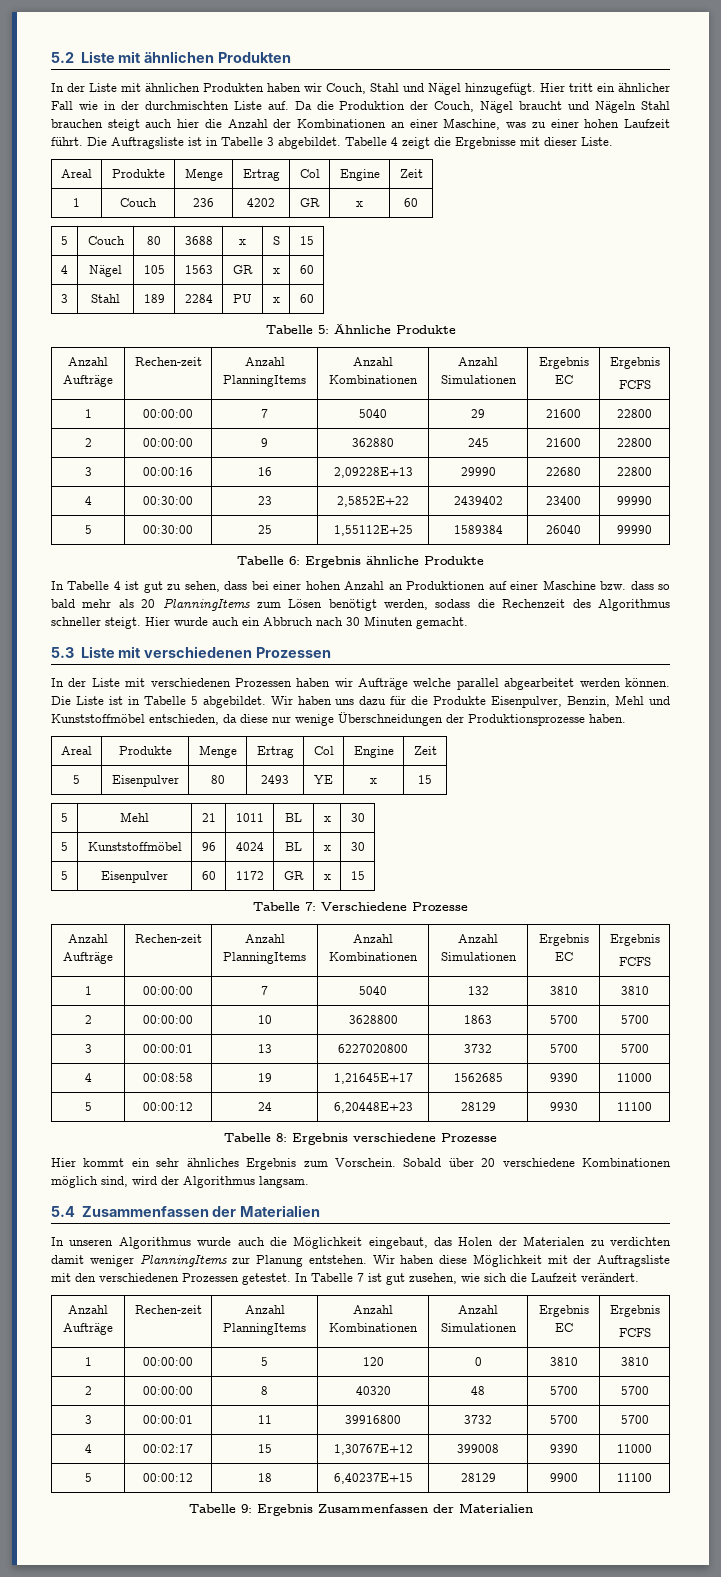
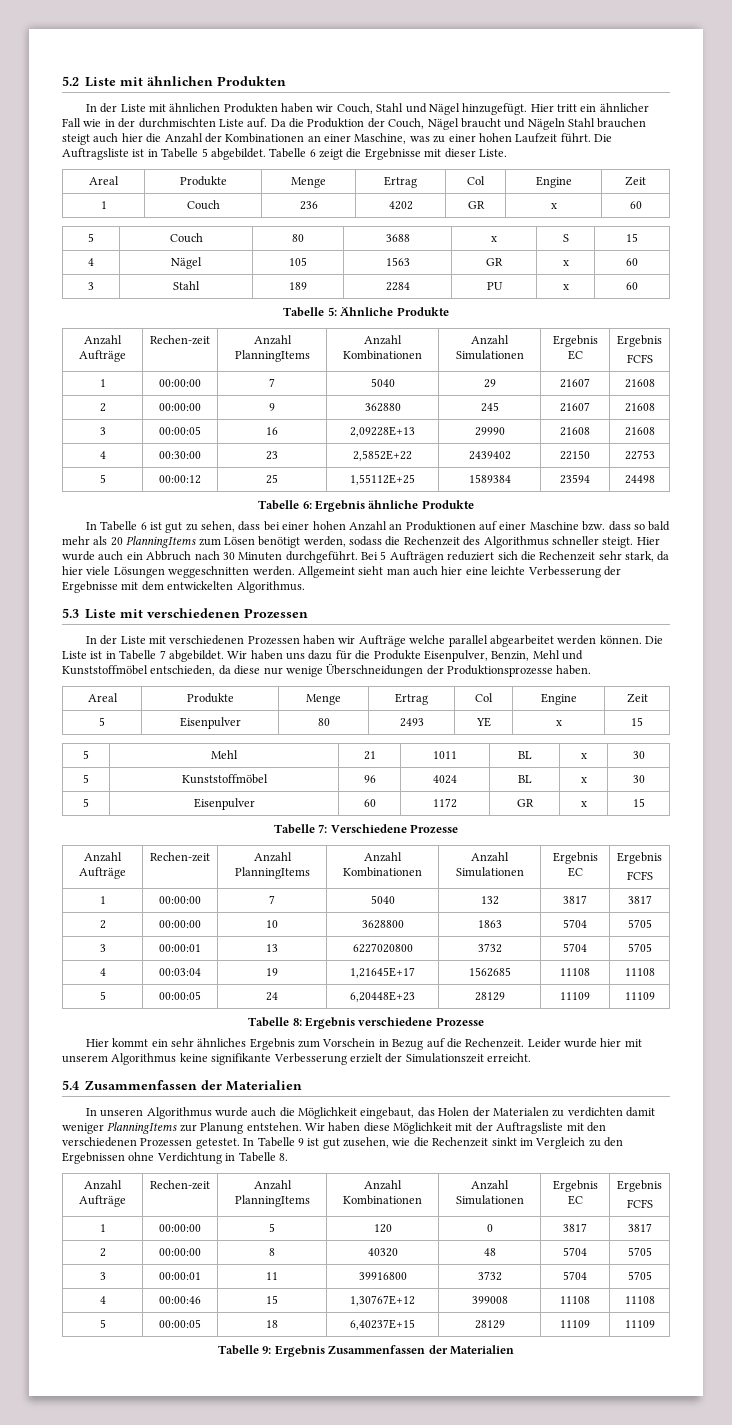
- Die Auftragsliste ist in Tabelle 3 abgebildet.
+ Die Auftragsliste ist in Tabelle 5 abgebildet.
- Tabelle 4 zeigt die Ergebnisse mit dieser Liste.
+ Tabelle 6 zeigt die Ergebnisse mit dieser Liste.
- 1 | 00:00:00 | 7 | 5040 | 29 | 21600 | 22800
+ 1 | 00:00:00 | 7 | 5040 | 29 | 21607 | 21608
- 2 | 00:00:00 | 9 | 362880 | 245 | 21600 | 22800
- 3 | 00:00:16 | 16 | 2,09228E+13 | 29990 | 22680 | 22800
+ 2 | 00:00:00 | 9 | 362880 | 245 | 21607 | 21608
+ 3 | 00:00:05 | 16 | 2,09228E+13 | 29990 | 21608 | 21608
- 4 | 00:30:00 | 23 | 2,5852E+22 | 2439402 | 23400 | 99990
- 5 | 00:30:00 | 25 | 1,55112E+25 | 1589384 | 26040 | 99990
+ 4 | 00:30:00 | 23 | 2,5852E+22 | 2439402 | 22150 | 22753
+ 5 | 00:00:12 | 25 | 1,55112E+25 | 1589384 | 23594 | 24498
- In Tabelle 4 ist gut zu sehen, dass bei einer hohen Anzahl an Produktionen auf einer Maschine bzw. dass so bald mehr als 20 PlanningItems zum Lösen benötigt werden, sodass die Rechenzeit des Algorithmus schneller steigt.
+ In Tabelle 6 ist gut zu sehen, dass bei einer hohen Anzahl an Produktionen auf einer Maschine bzw. dass so bald mehr als 20 PlanningItems zum Lösen benötigt werden, sodass die Rechenzeit des Algorithmus schneller steigt.
- Hier wurde auch ein Abbruch nach 30 Minuten gemacht.
+ Hier wurde auch ein Abbruch nach 30 Minuten durchgeführt. Bei 5 Aufträgen reduziert sich die Rechenzeit sehr stark, da hier viele Lösungen weggeschnitten werden. Allgemeint sieht man auch hier eine leichte Verbesserung der Ergebnisse mit dem entwickelten Algorithmus.
- Die Liste ist in Tabelle 5 abgebildet.
+ Die Liste ist in Tabelle 7 abgebildet.
- 1 | 00:00:00 | 7 | 5040 | 132 | 3810 | 3810
+ 1 | 00:00:00 | 7 | 5040 | 132 | 3817 | 3817
- 2 | 00:00:00 | 10 | 3628800 | 1863 | 5700 | 5700
+ 2 | 00:00:00 | 10 | 3628800 | 1863 | 5704 | 5705
- 3 | 00:00:01 | 13 | 6227020800 | 3732 | 5700 | 5700
- 4 | 00:08:58 | 19 | 1,21645E+17 | 1562685 | 9390 | 11000
- 5 | 00:00:12 | 24 | 6,20448E+23 | 28129 | 9930 | 11100
+ 3 | 00:00:01 | 13 | 6227020800 | 3732 | 5704 | 5705
+ 4 | 00:03:04 | 19 | 1,21645E+17 | 1562685 | 11108 | 11108
+ 5 | 00:00:05 | 24 | 6,20448E+23 | 28129 | 11109 | 11109
- Hier kommt ein sehr ähnliches Ergebnis zum Vorschein. Sobald über 20 verschiedene Kombinationen möglich sind, wird der Algorithmus langsam.
+ Hier kommt ein sehr ähnliches Ergebnis zum Vorschein in Bezug auf die Rechenzeit. Leider wurde hier mit unserem Algorithmus keine signifikante Verbesserung erzielt der Simulationszeit erreicht.
- In Tabelle 7 ist gut zusehen, wie sich die Laufzeit verändert.
+ In Tabelle 9 ist gut zusehen, wie die Rechenzeit sinkt im Vergleich zu den Ergebnissen ohne Verdichtung in Tabelle 8.
- 1 | 00:00:00 | 5 | 120 | 0 | 3810 | 3810
+ 1 | 00:00:00 | 5 | 120 | 0 | 3817 | 3817
- 2 | 00:00:00 | 8 | 40320 | 48 | 5700 | 5700
+ 2 | 00:00:00 | 8 | 40320 | 48 | 5704 | 5705
- 3 | 00:00:01 | 11 | 39916800 | 3732 | 5700 | 5700
- 4 | 00:02:17 | 15 | 1,30767E+12 | 399008 | 9390 | 11000
- 5 | 00:00:12 | 18 | 6,40237E+15 | 28129 | 9900 | 11100
+ 3 | 00:00:01 | 11 | 39916800 | 3732 | 5704 | 5705
+ 4 | 00:00:46 | 15 | 1,30767E+12 | 399008 | 11108 | 11108
+ 5 | 00:00:05 | 18 | 6,40237E+15 | 28129 | 11109 | 11109

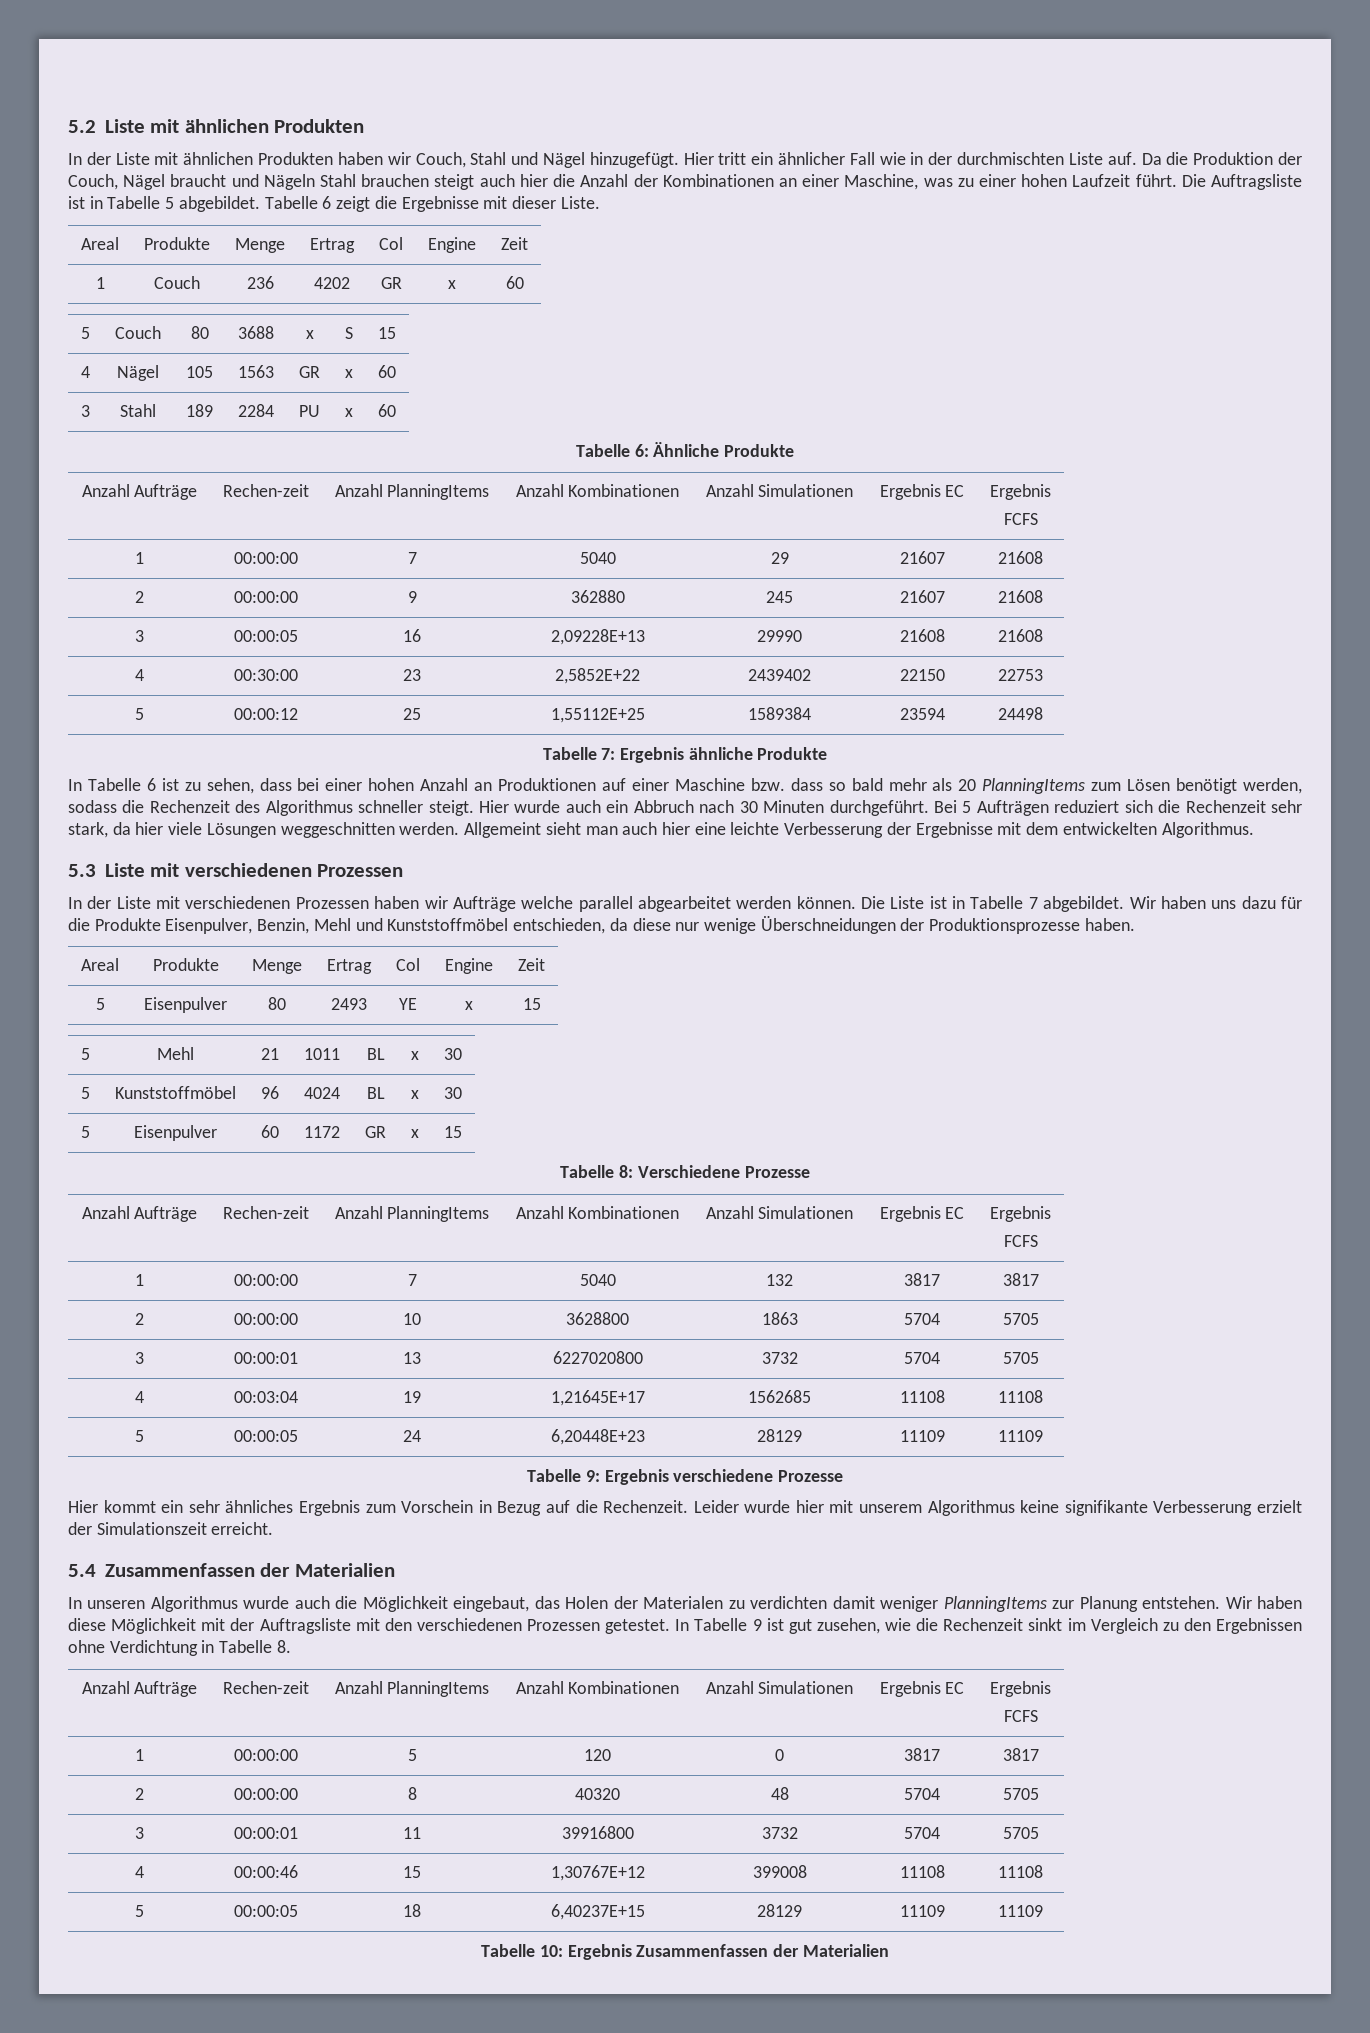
- Tabelle 5: Ähnliche Produkte
+ Tabelle 6: Ähnliche Produkte
- Tabelle 6: Ergebnis ähnliche Produkte
+ Tabelle 7: Ergebnis ähnliche Produkte
- In Tabelle 6 ist gut zu sehen, dass bei einer hohen Anzahl an Produktionen auf einer Maschine bzw. dass so bald mehr als 20 PlanningItems zum Lösen benötigt werden, sodass die Rechenzeit des Algorithmus schneller steigt.
+ In Tabelle 6 ist zu sehen, dass bei einer hohen Anzahl an Produktionen auf einer Maschine bzw. dass so bald mehr als 20 PlanningItems zum Lösen benötigt werden, sodass die Rechenzeit des Algorithmus schneller steigt.
- Tabelle 7: Verschiedene Prozesse
+ Tabelle 8: Verschiedene Prozesse
- Tabelle 8: Ergebnis verschiedene Prozesse
+ Tabelle 9: Ergebnis verschiedene Prozesse
- Tabelle 9: Ergebnis Zusammenfassen der Materialien
+ Tabelle 10: Ergebnis Zusammenfassen der Materialien

